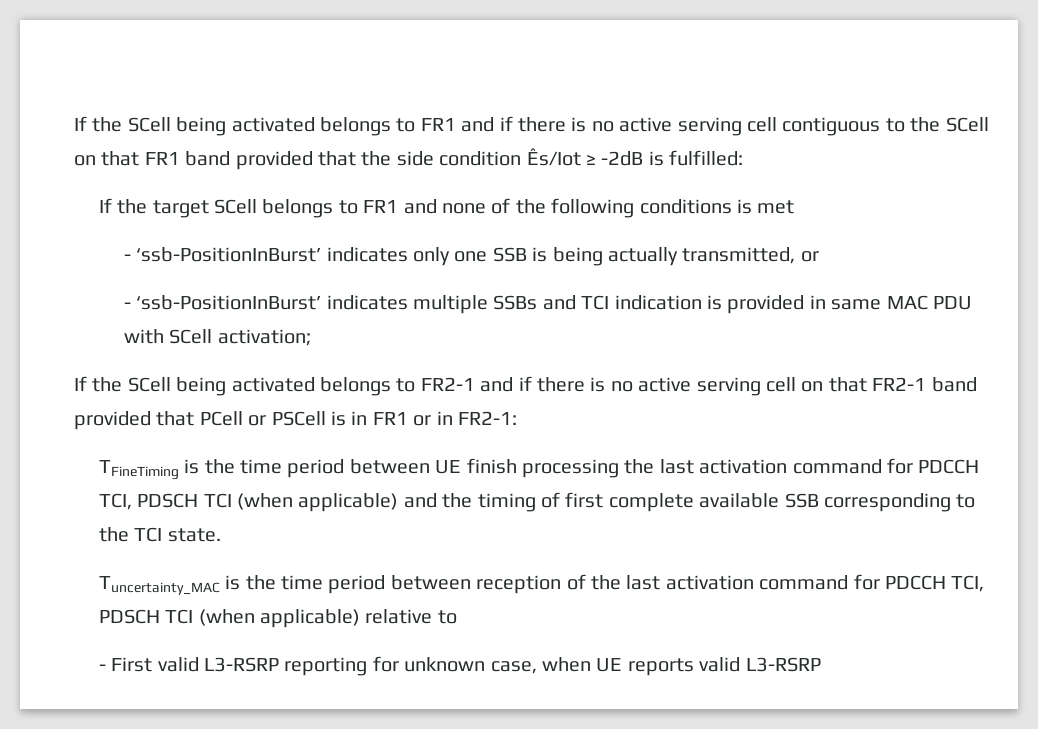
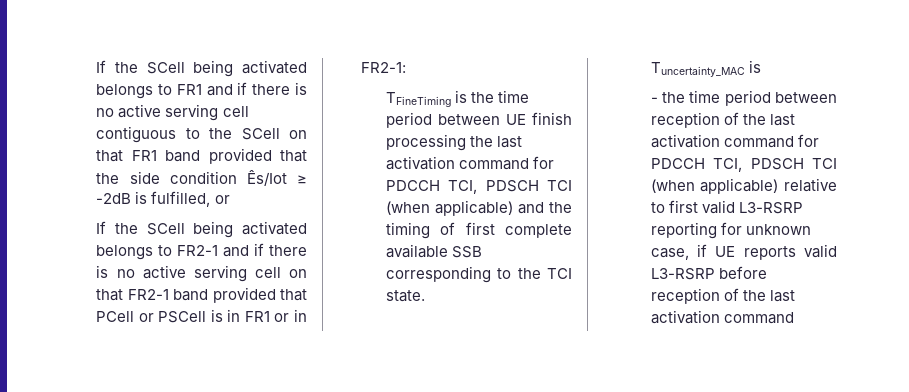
- If the SCell being activated belongs to FR1 and if there is no active serving cell contiguous to the SCell on that FR1 band provided that the side condition Ês/Iot ≥ -2dB is fulfilled:
- If the target SCell belongs to FR1 and none of the following conditions is met
- - ‘ssb-PositionInBurst’ indicates only one SSB is being actually transmitted, or
- - ‘ssb-PositionInBurst’ indicates multiple SSBs and TCI indication is provided in same MAC PDU with SCell activation;
+ If the SCell being activated belongs to FR1 and if there is no active serving cell contiguous to the SCell on that FR1 band provided that the side condition Ês/Iot ≥ -2dB is fulfilled, or
- Tuncertainty_MAC is the time period between reception of the last activation command for PDCCH TCI, PDSCH TCI (when applicable) relative to
- - First valid L3-RSRP reporting for unknown case, when UE reports valid L3-RSRP
+ Tuncertainty_MAC is
+ - the time period between reception of the last activation command for PDCCH TCI, PDSCH TCI (when applicable) relative to first valid L3-RSRP reporting for unknown case, if UE reports valid L3-RSRP before reception of the last activation command

